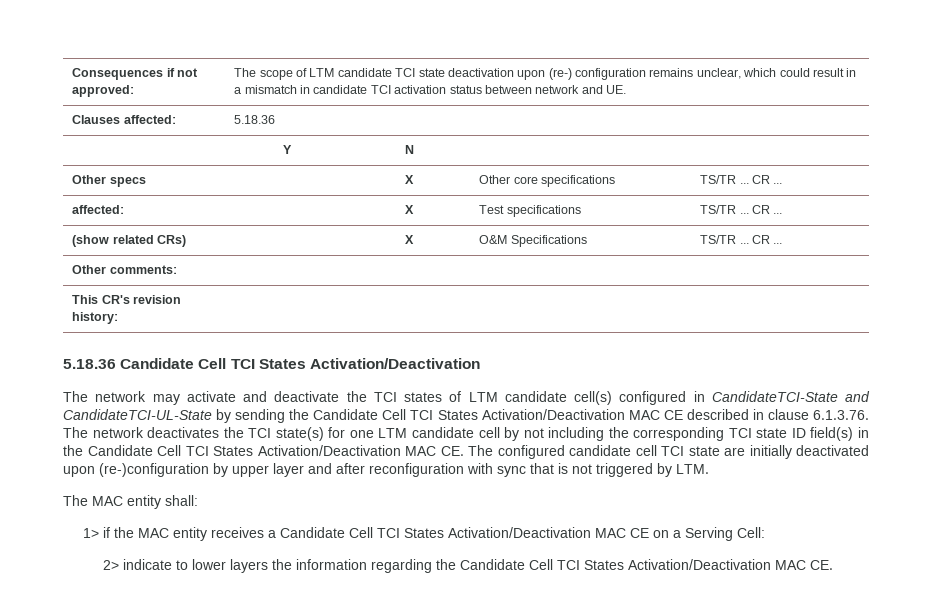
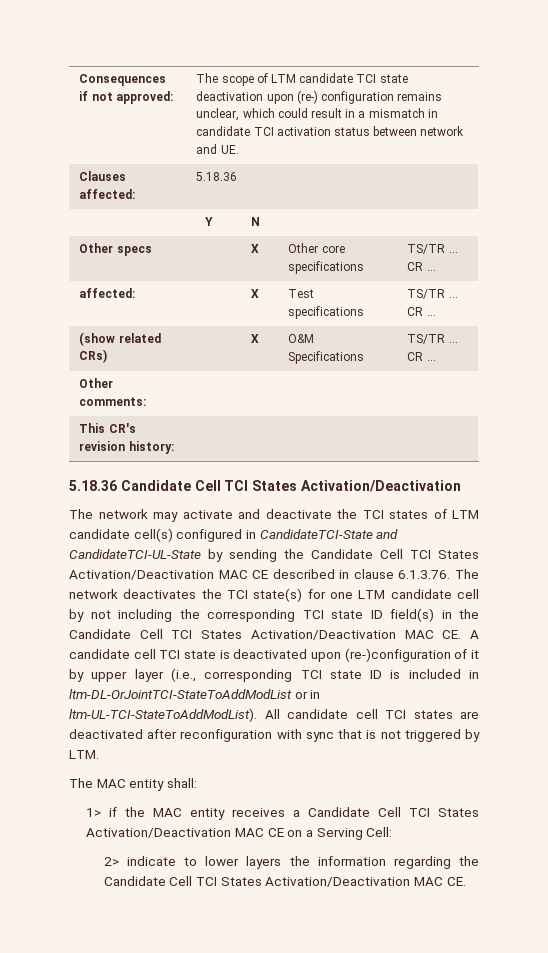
- The network may activate and deactivate the TCI states of LTM candidate cell(s) configured in CandidateTCI-State and CandidateTCI-UL-State by sending the Candidate Cell TCI States Activation/Deactivation MAC CE described in clause 6.1.3.76. The network deactivates the TCI state(s) for one LTM candidate cell by not including the corresponding TCI state ID field(s) in the Candidate Cell TCI States Activation/Deactivation MAC CE. The configured candidate cell TCI state are initially deactivated upon (re-)configuration by upper layer and after reconfiguration with sync that is not triggered by LTM.
+ The network may activate and deactivate the TCI states of LTM candidate cell(s) configured in CandidateTCI-State and CandidateTCI-UL-State by sending the Candidate Cell TCI States Activation/Deactivation MAC CE described in clause 6.1.3.76. The network deactivates the TCI state(s) for one LTM candidate cell by not including the corresponding TCI state ID field(s) in the Candidate Cell TCI States Activation/Deactivation MAC CE. A candidate cell TCI state is deactivated upon (re-)configuration of it by upper layer (i.e., corresponding TCI state ID is included in ltm-DL-OrJointTCI-StateToAddModList or in ltm-UL-TCI-StateToAddModList). All candidate cell TCI states are deactivated after reconfiguration with sync that is not triggered by LTM.

